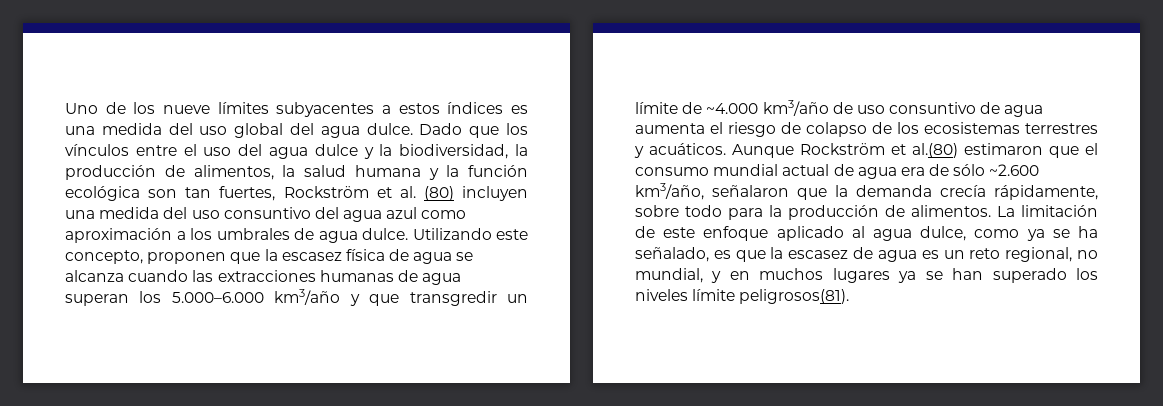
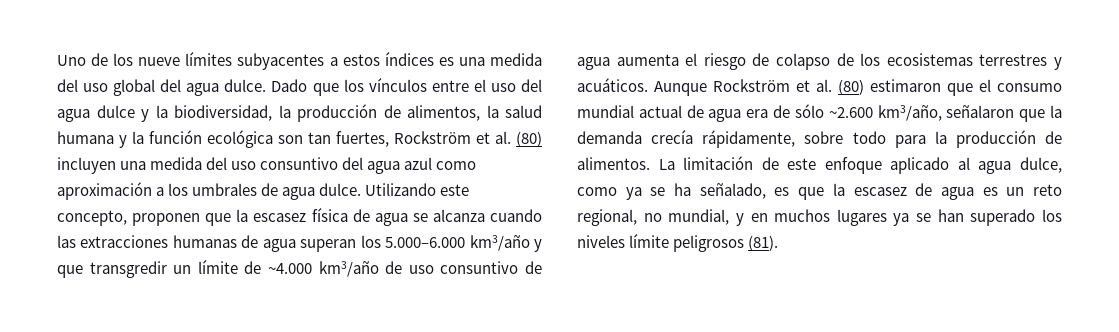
- Aunque Rockström et al.(80) estimaron que el consumo mundial actual de agua era de sólo ~2.600 km3/año, señalaron que la demanda crecía rápidamente, sobre todo para la producción de alimentos.
+ Aunque Rockström et al. (80) estimaron que el consumo mundial actual de agua era de sólo ~2.600 km3/año, señalaron que la demanda crecía rápidamente, sobre todo para la producción de alimentos.
- La limitación de este enfoque aplicado al agua dulce, como ya se ha señalado, es que la escasez de agua es un reto regional, no mundial, y en muchos lugares ya se han superado los niveles límite peligrosos(81).
+ La limitación de este enfoque aplicado al agua dulce, como ya se ha señalado, es que la escasez de agua es un reto regional, no mundial, y en muchos lugares ya se han superado los niveles límite peligrosos (81).

